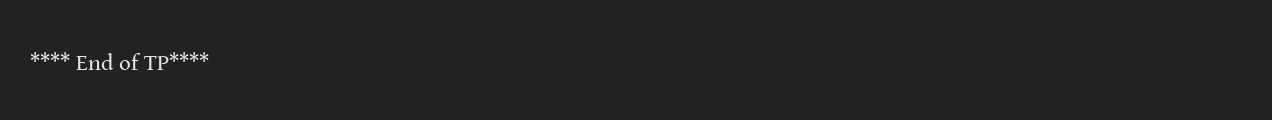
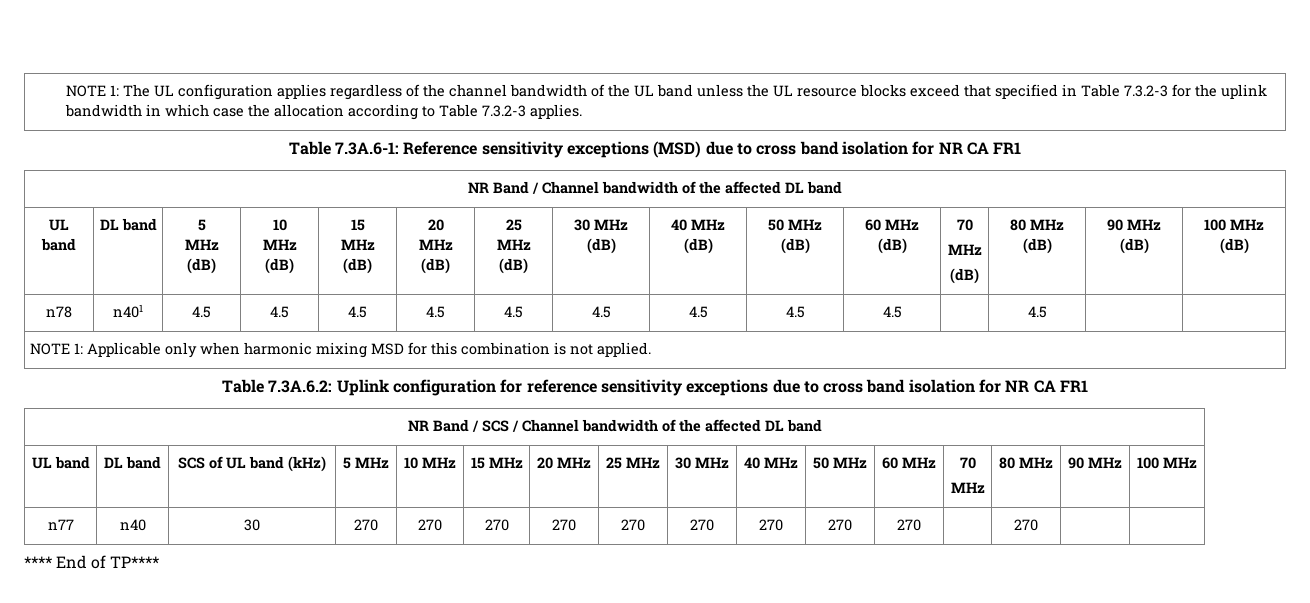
+ NOTE 1: The UL configuration applies regardless of the channel bandwidth of the UL band unless the UL resource blocks exceed that specified in Table 7.3.2-3 for the uplink bandwidth in which case the allocation according to Table 7.3.2-3 applies.
+ Table 7.3A.6-1: Reference sensitivity exceptions (MSD) due to cross band isolation for NR CA FR1
+ NR Band / Channel bandwidth of the affected DL band
+ UL band | DL band | 5
+ MHz (dB) | 10
+ MHz (dB) | 15
+ MHz (dB) | 20
+ MHz (dB) | 25
+ MHz (dB) | 30 MHz (dB) | 40 MHz (dB) | 50 MHz (dB) | 60 MHz (dB) | 70
+ MHz
+ (dB) | 80 MHz (dB) | 90 MHz (dB) | 100 MHz (dB)
+ n78 | n401 | 4.5 | 4.5 | 4.5 | 4.5 | 4.5 | 4.5 | 4.5 | 4.5 | 4.5 | | 4.5 | |
+ NOTE 1: Applicable only when harmonic mixing MSD for this combination is not applied.
+ Table 7.3A.6.2: Uplink configuration for reference sensitivity exceptions due to cross band isolation for NR CA FR1
+ NR Band / SCS / Channel bandwidth of the affected DL band
+ UL band | DL band | SCS of UL band (kHz) | 5 MHz | 10 MHz | 15 MHz | 20 MHz | 25 MHz | 30 MHz | 40 MHz | 50 MHz | 60 MHz | 70
+ MHz | 80 MHz | 90 MHz | 100 MHz
+ n77 | n40 | 30 | 270 | 270 | 270 | 270 | 270 | 270 | 270 | 270 | 270 | | 270 | |

